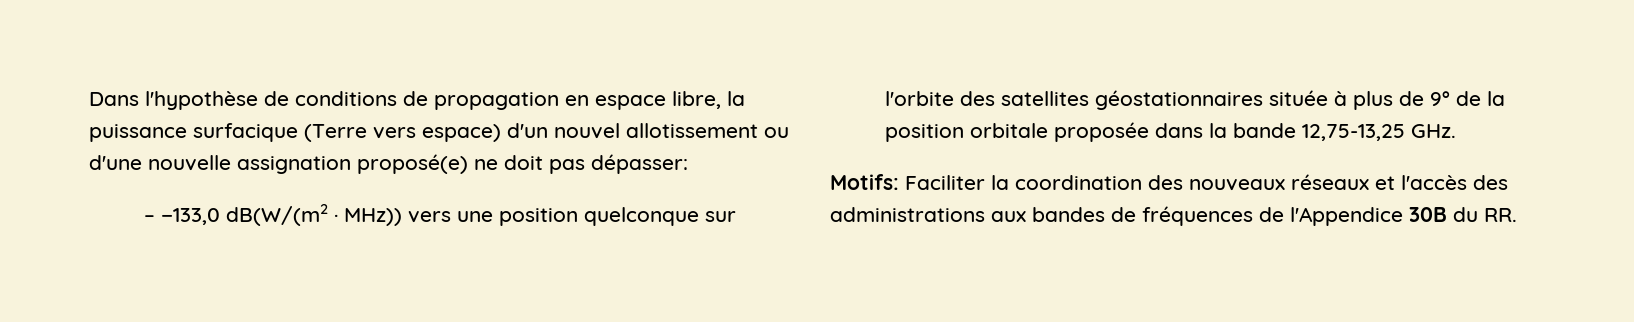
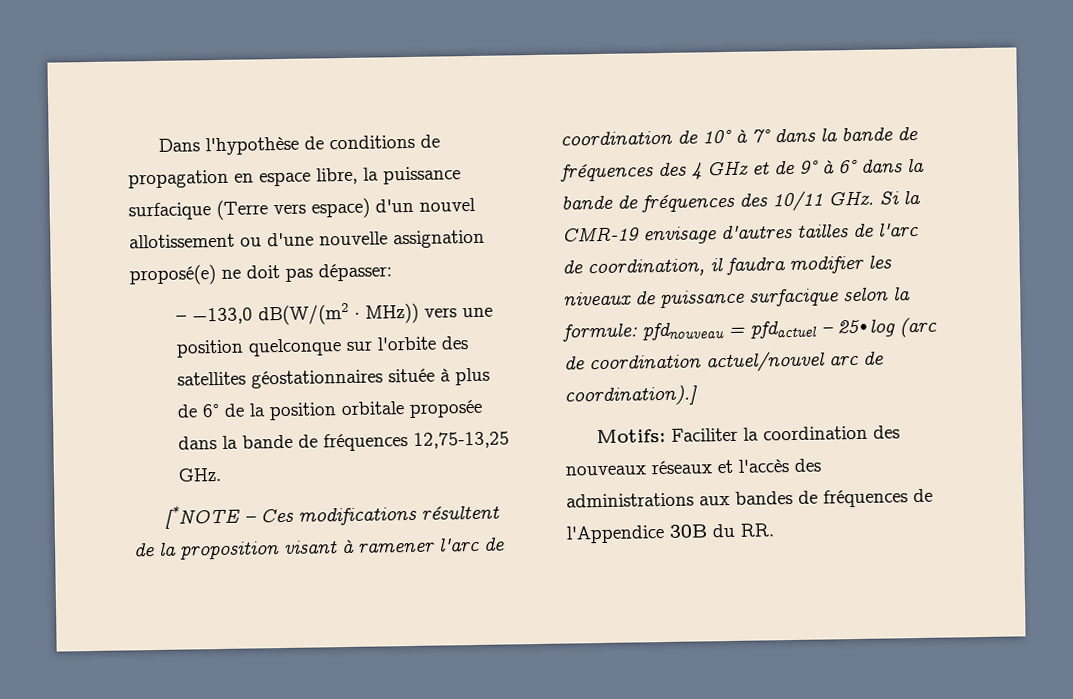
- – −133,0 dB(W/(m2 · MHz)) vers une position quelconque sur l'orbite des satellites géostationnaires située à plus de 9° de la position orbitale proposée dans la bande 12,75-13,25 GHz.
+ – −133,0 dB(W/(m2 · MHz)) vers une position quelconque sur l'orbite des satellites géostationnaires située à plus de 6° de la position orbitale proposée dans la bande de fréquences 12,75-13,25 GHz.
+ [*NOTE – Ces modifications résultent de la proposition visant à ramener l'arc de coordination de 10° à 7° dans la bande de fréquences des 4 GHz et de 9° à 6° dans la bande de fréquences des 10/11 GHz. Si la CMR-19 envisage d'autres tailles de l'arc de coordination, il faudra modifier les niveaux de puissance surfacique selon la formule: pfdnouveau = pfdactuel – 25∙log (arc de coordination actuel/nouvel arc de coordination).]

